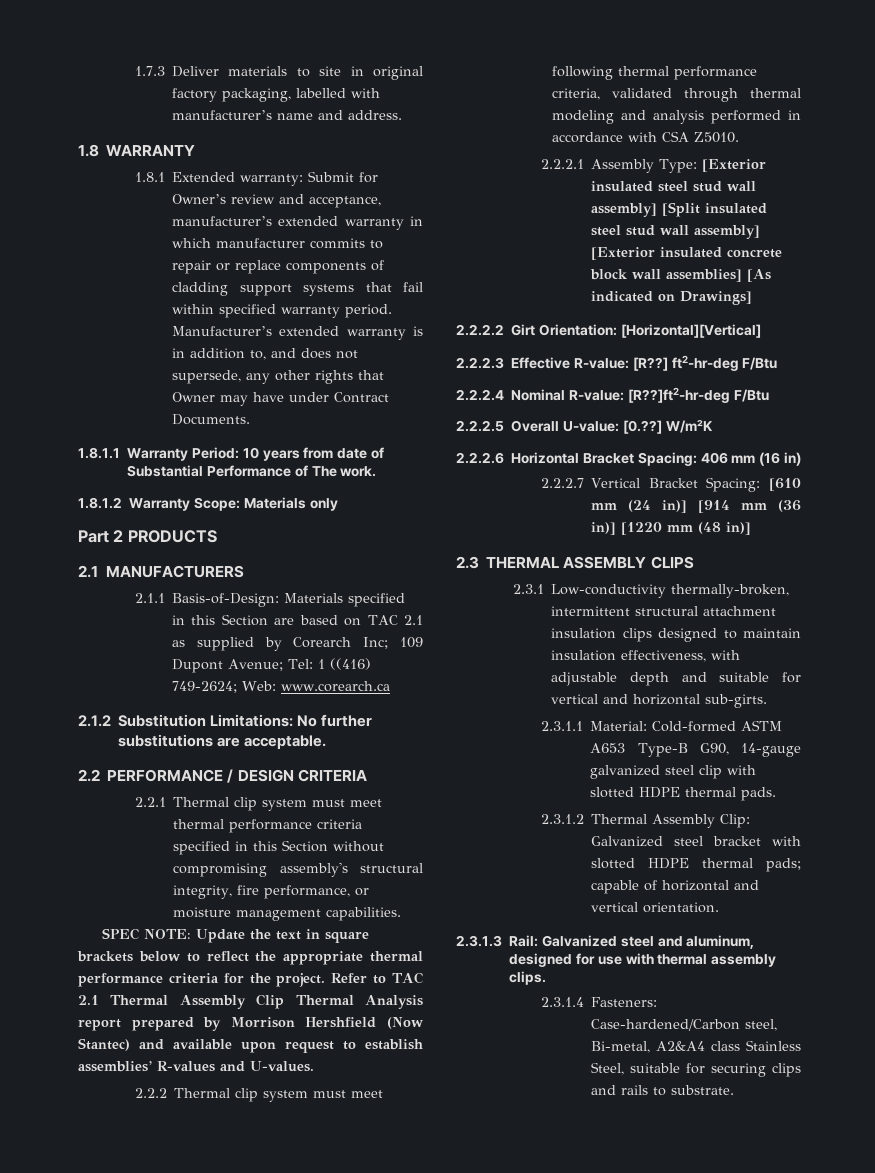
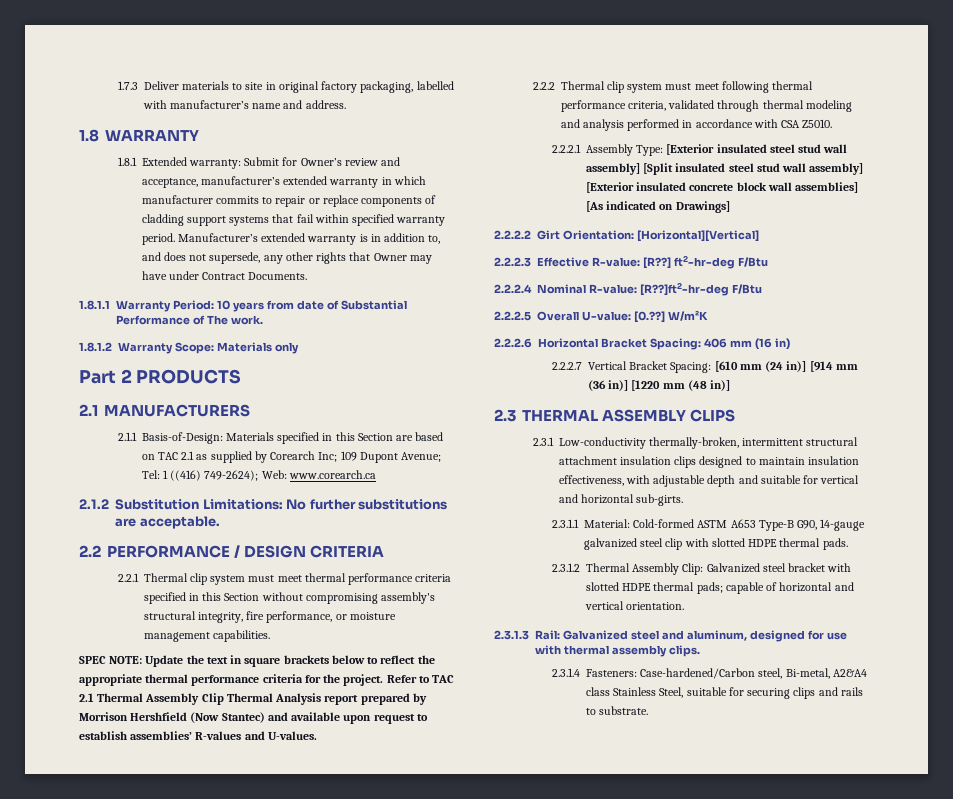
- 2.1.1 Basis-of-Design: Materials specified in this Section are based on TAC 2.1 as supplied by Corearch Inc; 109 Dupont Avenue; Tel: 1 ((416) 749-2624; Web: www.corearch.ca
+ 2.1.1 Basis-of-Design: Materials specified in this Section are based on TAC 2.1 as supplied by Corearch Inc; 109 Dupont Avenue; Tel: 1 ((416) 749-2624); Web: www.corearch.ca

